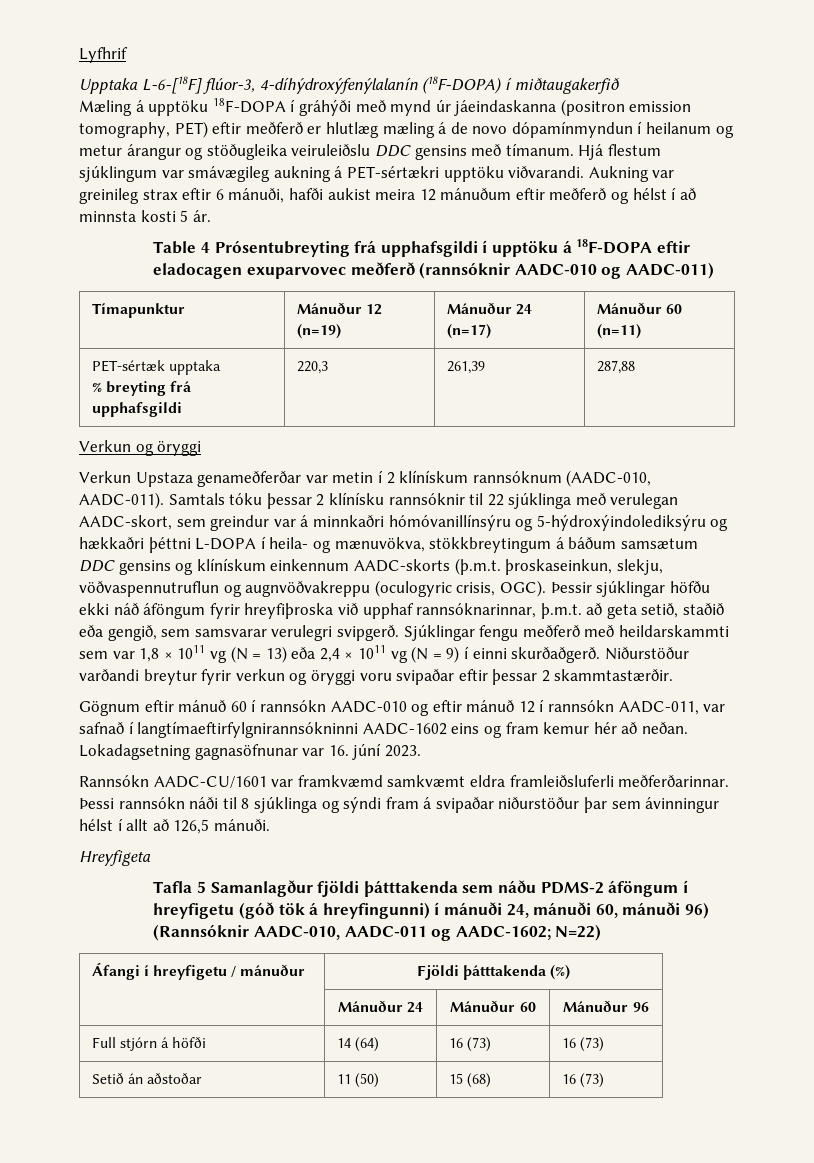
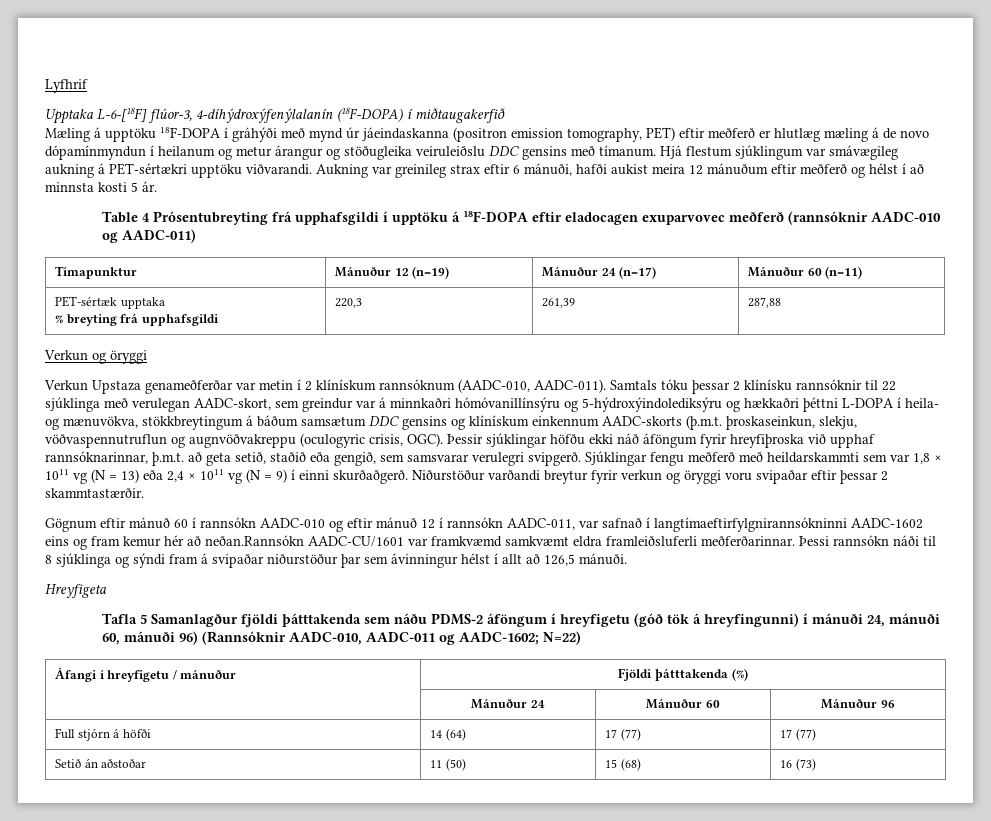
- Gögnum eftir mánuð 60 í rannsókn AADC-010 og eftir mánuð 12 í rannsókn AADC-011, var safnað í langtímaeftirfylgnirannsókninni AADC-1602 eins og fram kemur hér að neðan. Lokadagsetning gagnasöfnunar var 16. júní 2023.
- Rannsókn AADC-CU/1601 var framkvæmd samkvæmt eldra framleiðsluferli meðferðarinnar.
+ Gögnum eftir mánuð 60 í rannsókn AADC-010 og eftir mánuð 12 í rannsókn AADC-011, var safnað í langtímaeftirfylgnirannsókninni AADC-1602 eins og fram kemur hér að neðan.Rannsókn AADC-CU/1601 var framkvæmd samkvæmt eldra framleiðsluferli meðferðarinnar.
- Full stjórn á höfði | 14 (64) | 16 (73) | 16 (73)
+ Full stjórn á höfði | 14 (64) | 17 (77) | 17 (77)

